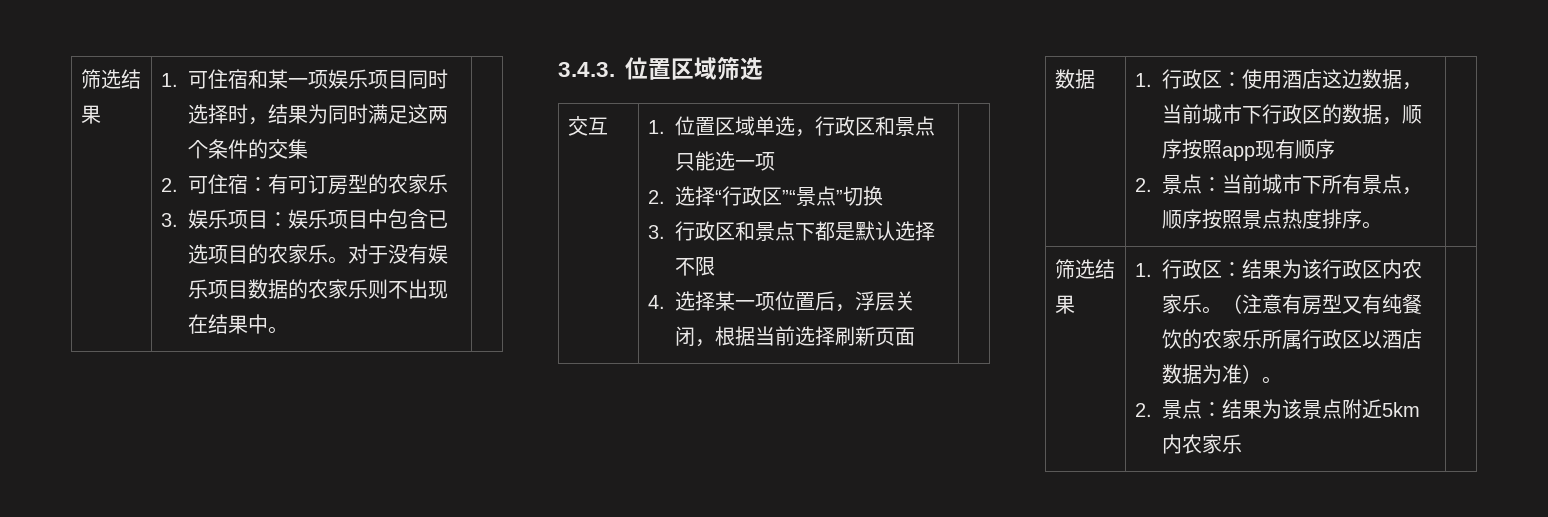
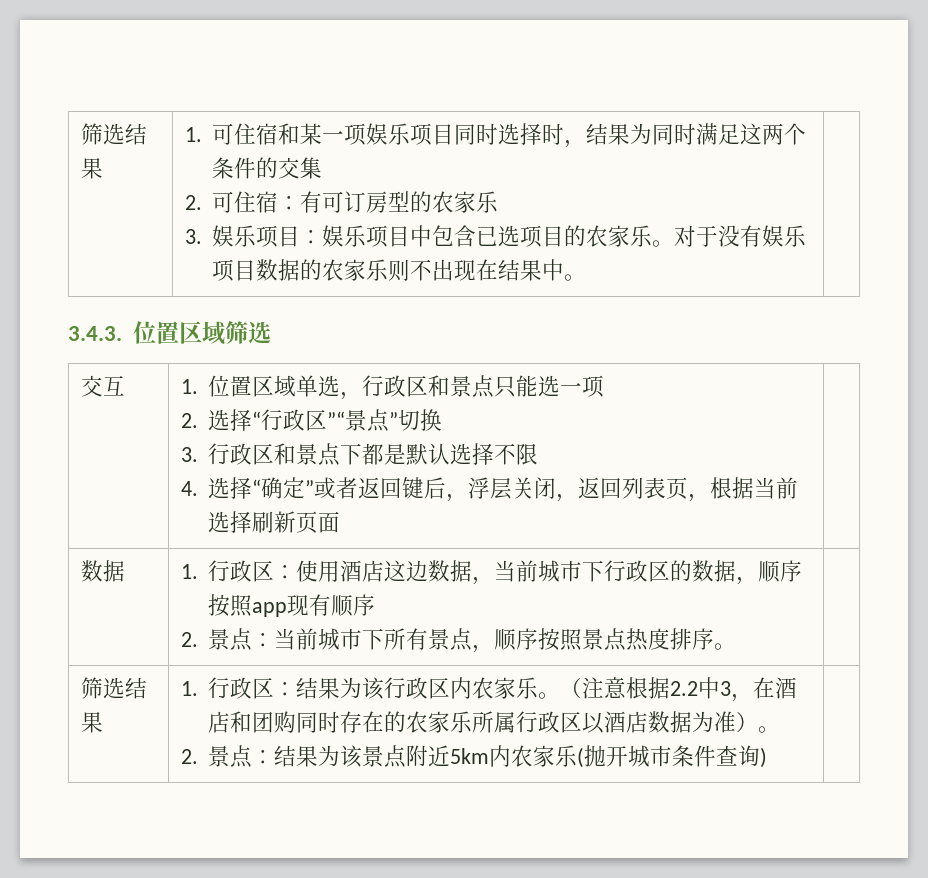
- 4.选择某一项位置后，浮层关闭，根据当前选择刷新页面
+ 4.选择“确定”或者返回键后，浮层关闭，返回列表页，根据当前选择刷新页面
- （注意有房型又有纯餐饮的农家乐所属行政区以酒店数据为准）。
+ （注意根据2.2中3，在酒店和团购同时存在的农家乐所属行政区以酒店数据为准）。
- 2.景点：结果为该景点附近5km内农家乐
+ 2.景点：结果为该景点附近5km内农家乐(抛开城市条件查询)

